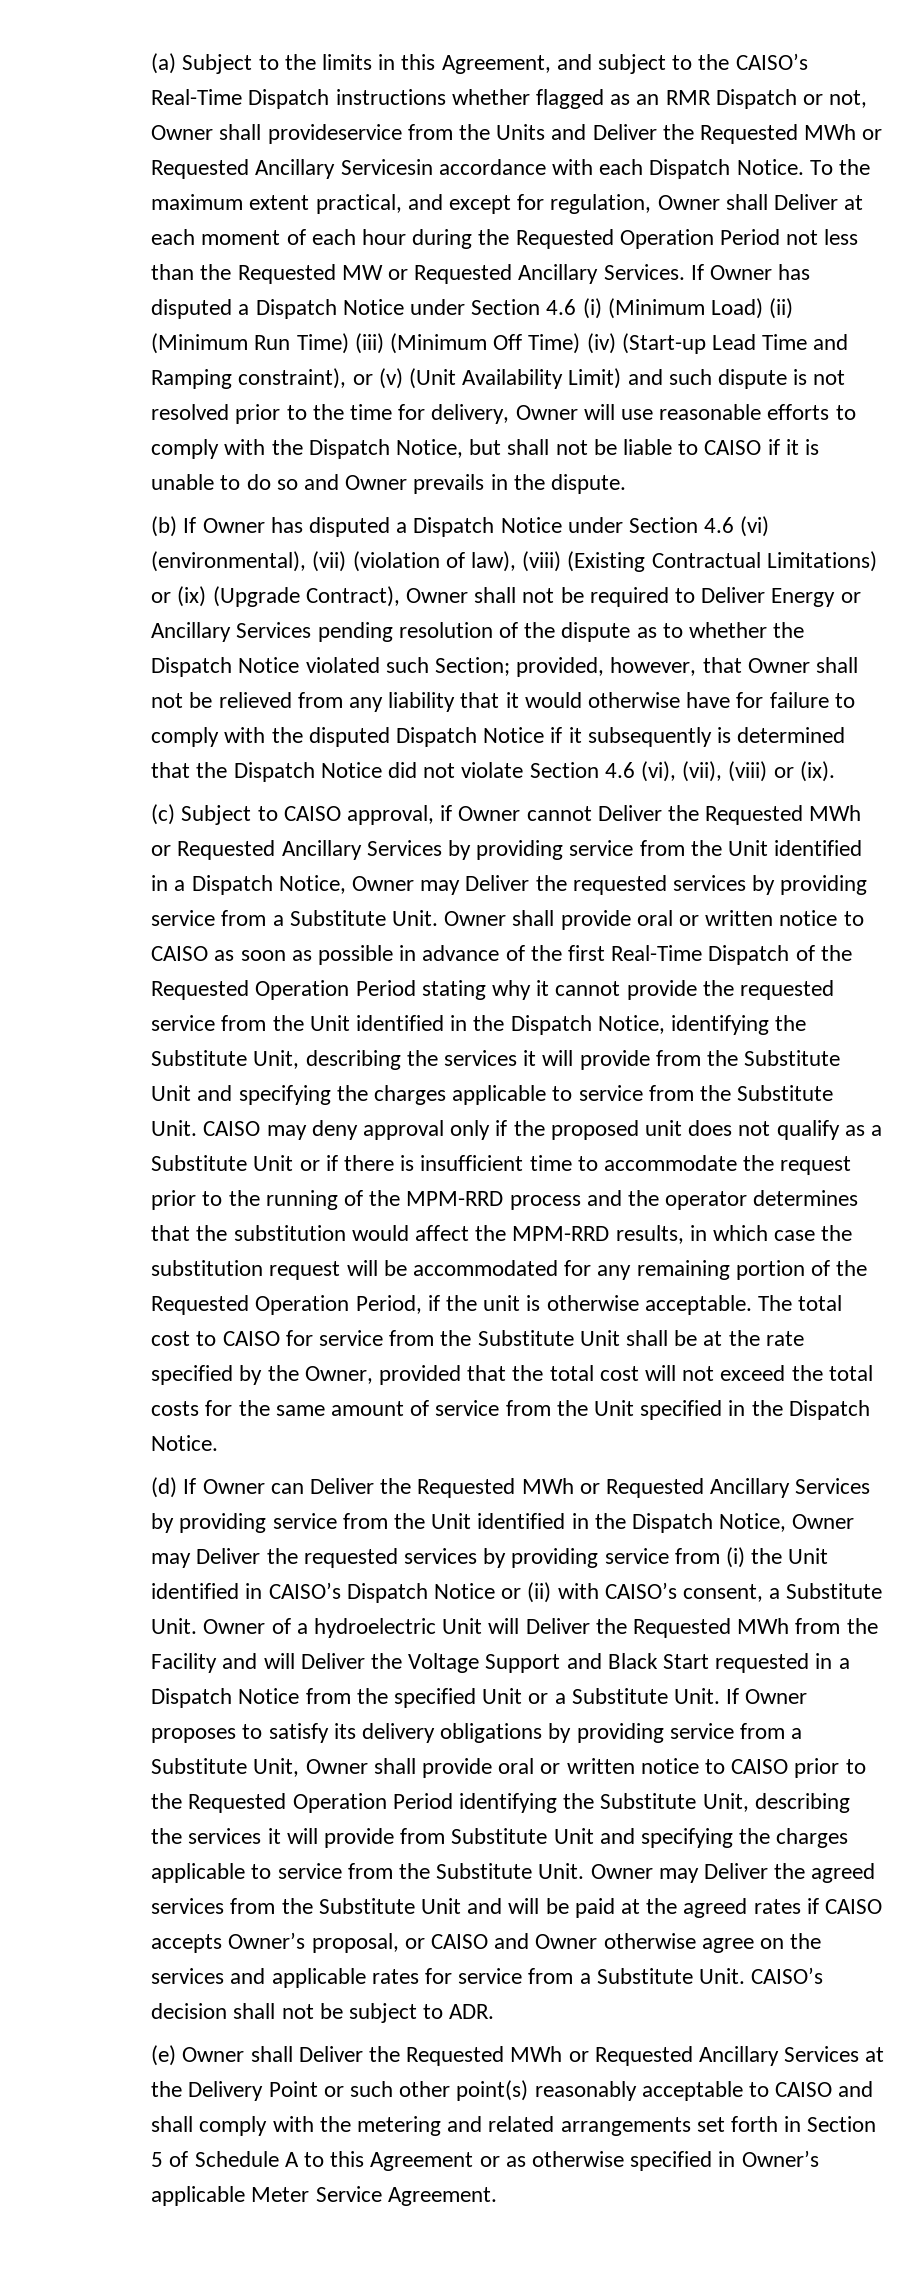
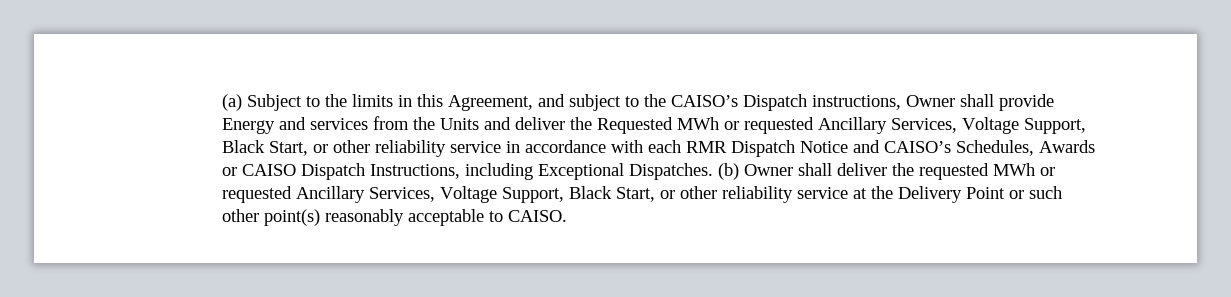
- (a) Subject to the limits in this Agreement, and subject to the CAISO’s Real-Time Dispatch instructions whether flagged as an RMR Dispatch or not, Owner shall provideservice from the Units and Deliver the Requested MWh or Requested Ancillary Servicesin accordance with each Dispatch Notice. To the maximum extent practical, and except for regulation, Owner shall Deliver at each moment of each hour during the Requested Operation Period not less than the Requested MW or Requested Ancillary Services. If Owner has disputed a Dispatch Notice under Section 4.6 (i) (Minimum Load) (ii) (Minimum Run Time) (iii) (Minimum Off Time) (iv) (Start-up Lead Time and Ramping constraint), or (v) (Unit Availability Limit) and such dispute is not resolved prior to the time for delivery, Owner will use reasonable efforts to comply with the Dispatch Notice, but shall not be liable to CAISO if it is unable to do so and Owner prevails in the dispute.
- (b) If Owner has disputed a Dispatch Notice under Section 4.6 (vi) (environmental), (vii) (violation of law), (viii) (Existing Contractual Limitations) or (ix) (Upgrade Contract), Owner shall not be required to Deliver Energy or Ancillary Services pending resolution of the dispute as to whether the Dispatch Notice violated such Section; provided, however, that Owner shall not be relieved from any liability that it would otherwise have for failure to comply with the disputed Dispatch Notice if it subsequently is determined that the Dispatch Notice did not violate Section 4.6 (vi), (vii), (viii) or (ix).
- (c) Subject to CAISO approval, if Owner cannot Deliver the Requested MWh or Requested Ancillary Services by providing service from the Unit identified in a Dispatch Notice, Owner may Deliver the requested services by providing service from a Substitute Unit. Owner shall provide oral or written notice to CAISO as soon as possible in advance of the first Real-Time Dispatch of the Requested Operation Period stating why it cannot provide the requested service from the Unit identified in the Dispatch Notice, identifying the Substitute Unit, describing the services it will provide from the Substitute Unit and specifying the charges applicable to service from the Substitute Unit. CAISO may deny approval only if the proposed unit does not qualify as a Substitute Unit or if there is insufficient time to accommodate the request prior to the running of the MPM-RRD process and the operator determines that the substitution would affect the MPM-RRD results, in which case the substitution request will be accommodated for any remaining portion of the Requested Operation Period, if the unit is otherwise acceptable. The total cost to CAISO for service from the Substitute Unit shall be at the rate specified by the Owner, provided that the total cost will not exceed the total costs for the same amount of service from the Unit specified in the Dispatch Notice.
- (d) If Owner can Deliver the Requested MWh or Requested Ancillary Services by providing service from the Unit identified in the Dispatch Notice, Owner may Deliver the requested services by providing service from (i) the Unit identified in CAISO’s Dispatch Notice or (ii) with CAISO’s consent, a Substitute Unit. Owner of a hydroelectric Unit will Deliver the Requested MWh from the Facility and will Deliver the Voltage Support and Black Start requested in a Dispatch Notice from the specified Unit or a Substitute Unit. If Owner proposes to satisfy its delivery obligations by providing service from a Substitute Unit, Owner shall provide oral or written notice to CAISO prior to the Requested Operation Period identifying the Substitute Unit, describing the services it will provide from Substitute Unit and specifying the charges applicable to service from the Substitute Unit. Owner may Deliver the agreed services from the Substitute Unit and will be paid at the agreed rates if CAISO accepts Owner’s proposal, or CAISO and Owner otherwise agree on the services and applicable rates for service from a Substitute Unit. CAISO’s decision shall not be subject to ADR.
- (e) Owner shall Deliver the Requested MWh or Requested Ancillary Services at the Delivery Point or such other point(s) reasonably acceptable to CAISO and shall comply with the metering and related arrangements set forth in Section 5 of Schedule A to this Agreement or as otherwise specified in Owner’s applicable Meter Service Agreement.
+ (a) Subject to the limits in this Agreement, and subject to the CAISO’s Dispatch instructions, Owner shall provide Energy and services from the Units and deliver the Requested MWh or requested Ancillary Services, Voltage Support, Black Start, or other reliability service in accordance with each RMR Dispatch Notice and CAISO’s Schedules, Awards or CAISO Dispatch Instructions, including Exceptional Dispatches. (b) Owner shall deliver the requested MWh or requested Ancillary Services, Voltage Support, Black Start, or other reliability service at the Delivery Point or such other point(s) reasonably acceptable to CAISO.

